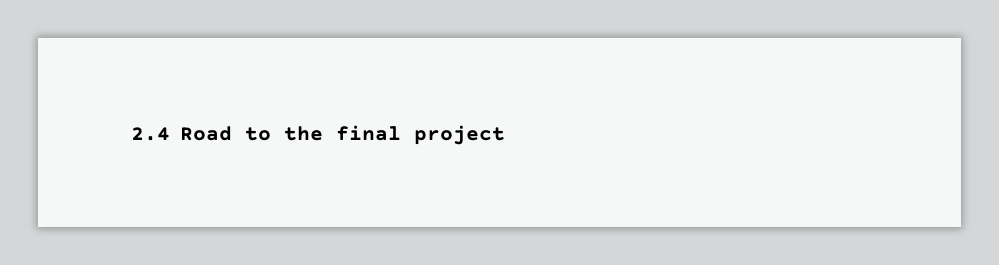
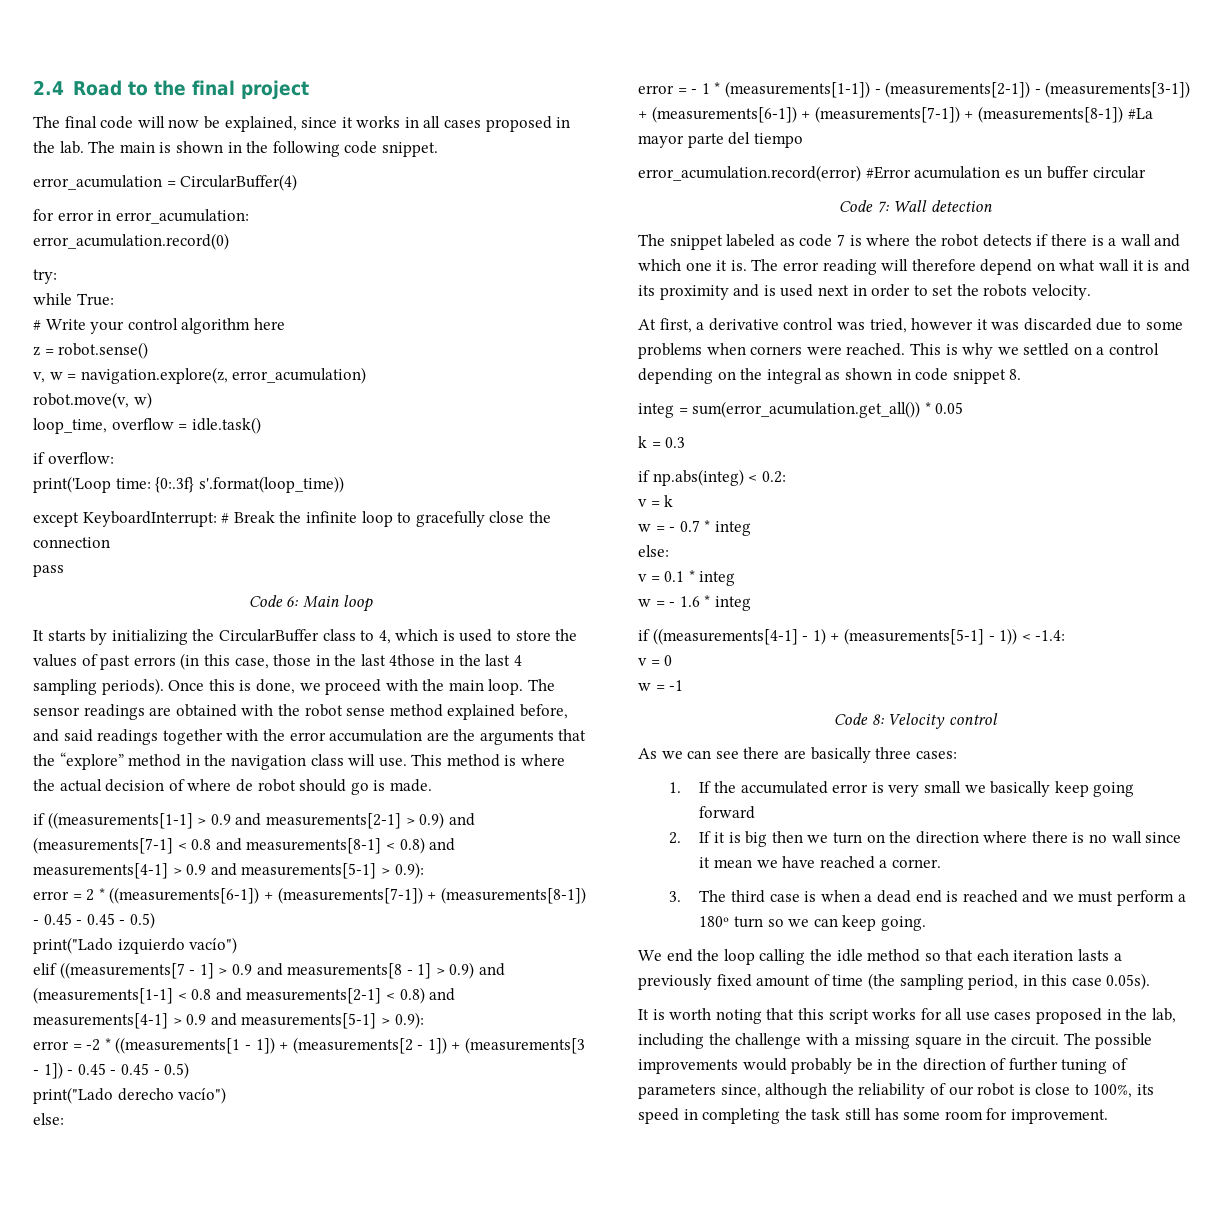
+ The final code will now be explained, since it works in all cases proposed in the lab. The main is shown in the following code snippet.
+ error_acumulation = CircularBuffer(4)
+ for error in error_acumulation:
+ error_acumulation.record(0)
+ try:
+ while True:
+ # Write your control algorithm here
+ z = robot.sense()
+ v, w = navigation.explore(z, error_acumulation)
+ robot.move(v, w)
+ loop_time, overflow = idle.task()
+ if overflow:
+ print('Loop time: {0:.3f} s'.format(loop_time))
+ except KeyboardInterrupt: # Break the infinite loop to gracefully close the connection
+ pass
+ Code 6: Main loop
+ It starts by initializing the CircularBuffer class to 4, which is used to store the values of past errors (in this case, those in the last 4those in the last 4 sampling periods). Once this is done, we proceed with the main loop. The sensor readings are obtained with the robot sense method explained before, and said readings together with the error accumulation are the arguments that the “explore” method in the navigation class will use. This method is where the actual decision of where de robot should go is made.
+ if ((measurements[1-1] > 0.9 and measurements[2-1] > 0.9) and (measurements[7-1] < 0.8 and measurements[8-1] < 0.8) and measurements[4-1] > 0.9 and measurements[5-1] > 0.9):
+ error = 2 * ((measurements[6-1]) + (measurements[7-1]) + (measurements[8-1]) - 0.45 - 0.45 - 0.5)
+ print("Lado izquierdo vacío")
+ elif ((measurements[7 - 1] > 0.9 and measurements[8 - 1] > 0.9) and (measurements[1-1] < 0.8 and measurements[2-1] < 0.8) and measurements[4-1] > 0.9 and measurements[5-1] > 0.9):
+ error = -2 * ((measurements[1 - 1]) + (measurements[2 - 1]) + (measurements[3 - 1]) - 0.45 - 0.45 - 0.5)
+ print("Lado derecho vacío")
+ else:
+ error = - 1 * (measurements[1-1]) - (measurements[2-1]) - (measurements[3-1]) + (measurements[6-1]) + (measurements[7-1]) + (measurements[8-1]) #La mayor parte del tiempo
+ error_acumulation.record(error) #Error acumulation es un buffer circular
+ Code 7: Wall detection
+ The snippet labeled as code 7 is where the robot detects if there is a wall and which one it is. The error reading will therefore depend on what wall it is and its proximity and is used next in order to set the robots velocity.
+ At first, a derivative control was tried, however it was discarded due to some problems when corners were reached. This is why we settled on a control depending on the integral as shown in code snippet 8.
+ integ = sum(error_acumulation.get_all()) * 0.05
+ k = 0.3
+ if np.abs(integ) < 0.2:
+ v = k
+ w = - 0.7 * integ
+ else:
+ v = 0.1 * integ
+ w = - 1.6 * integ
+ if ((measurements[4-1] - 1) + (measurements[5-1] - 1)) < -1.4:
+ v = 0
+ w = -1
+ Code 8: Velocity control
+ As we can see there are basically three cases:
+ 1. If the accumulated error is very small we basically keep going forward
+ 2. If it is big then we turn on the direction where there is no wall since it mean we have reached a corner.
+ 3. The third case is when a dead end is reached and we must perform a 180º turn so we can keep going.
+ We end the loop calling the idle method so that each iteration lasts a previously fixed amount of time (the sampling period, in this case 0.05s).
+ It is worth noting that this script works for all use cases proposed in the lab, including the challenge with a missing square in the circuit. The possible improvements would probably be in the direction of further tuning of parameters since, although the reliability of our robot is close to 100%, its speed in completing the task still has some room for improvement.

